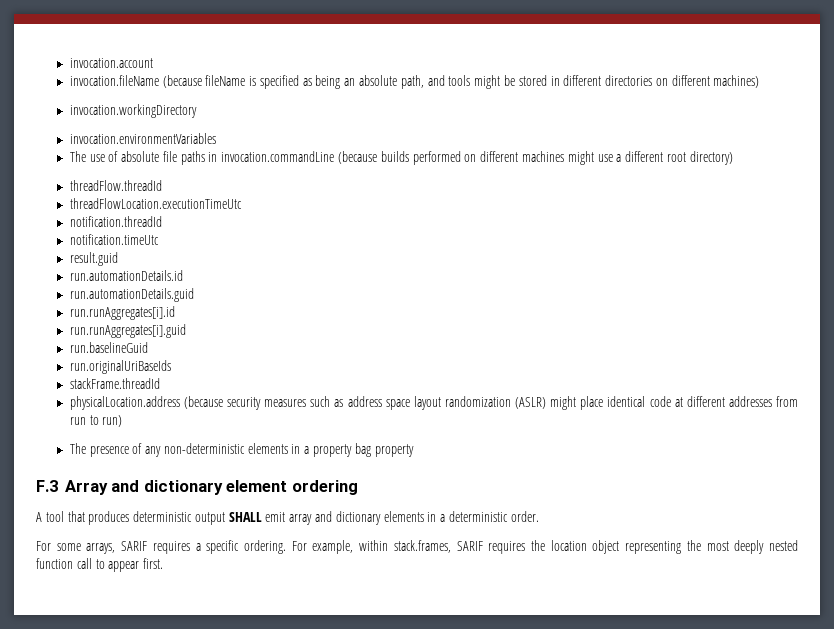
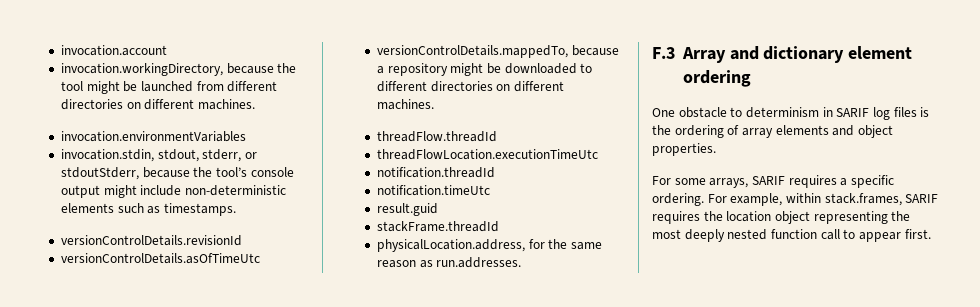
- invocation.fileName (because fileName is specified as being an absolute path, and tools might be stored in different directories on different machines)
- invocation.workingDirectory
+ invocation.workingDirectory, because the tool might be launched from different directories on different machines.
- The use of absolute file paths in invocation.commandLine (because builds performed on different machines might use a different root directory)
+ invocation.stdin, stdout, stderr, or stdoutStderr, because the tool’s console output might include non-deterministic elements such as timestamps.
+ versionControlDetails.revisionId
+ versionControlDetails.asOfTimeUtc
+ versionControlDetails.mappedTo, because a repository might be downloaded to different directories on different machines.
- run.automationDetails.id
- run.automationDetails.guid
- run.runAggregates[i].id
- run.runAggregates[i].guid
- run.baselineGuid
- run.originalUriBaseIds
  stackFrame.threadId
- physicalLocation.address (because security measures such as address space layout randomization (ASLR) might place identical code at different addresses from run to run)
- The presence of any non-deterministic elements in a property bag property
+ physicalLocation.address, for the same reason as run.addresses.
- A tool that produces deterministic output SHALL emit array and dictionary elements in a deterministic order.
+ One obstacle to determinism in SARIF log files is the ordering of array elements and object properties.

